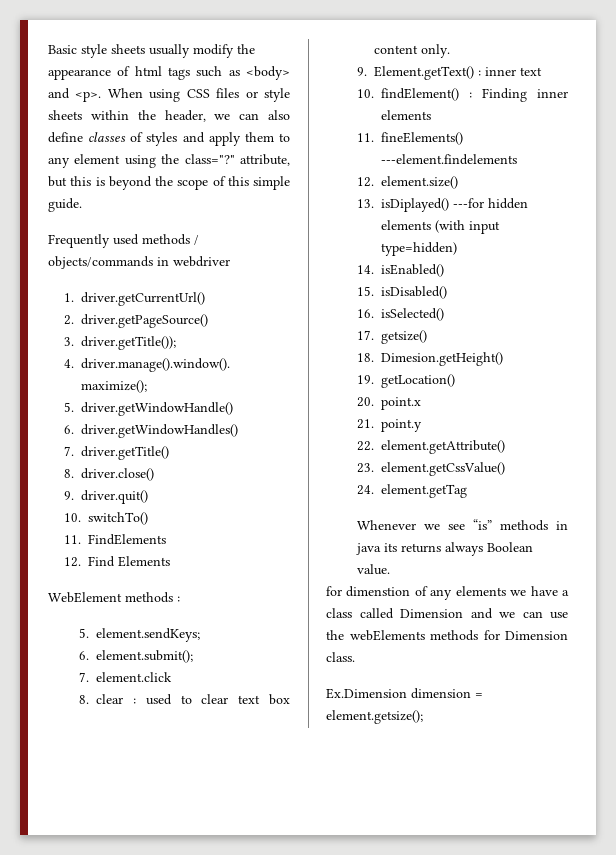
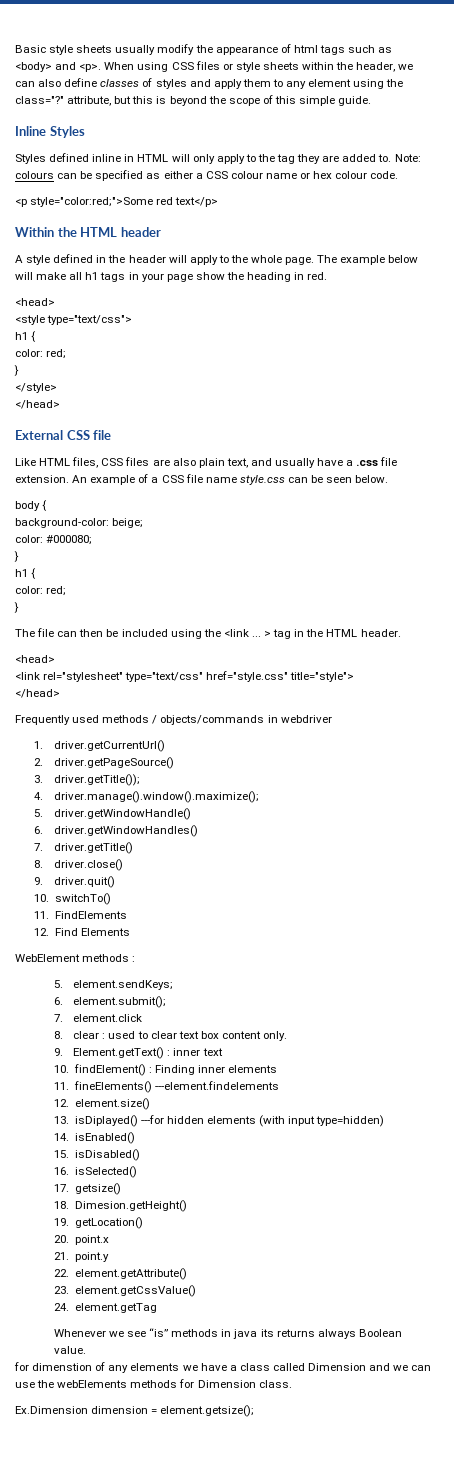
+ Inline Styles
+ Styles defined inline in HTML will only apply to the tag they are added to. Note: colours can be specified as either a CSS colour name or hex colour code.
+ <p style="color:red;">Some red text</p>
+ Within the HTML header
+ A style defined in the header will apply to the whole page. The example below will make all h1 tags in your page show the heading in red.
+ <head>
+ <style type="text/css">
+ h1 {
+ color: red;
+ }
+ </style>
+ </head>
+ External CSS file
+ Like HTML files, CSS files are also plain text, and usually have a .css file extension. An example of a CSS file name style.css can be seen below.
+ body {
+ background-color: beige;
+ color: #000080;
+ }
+ h1 {
+ color: red;
+ }
+ The file can then be included using the <link ... > tag in the HTML header.
+ <head>
+ <link rel="stylesheet" type="text/css" href="style.css" title="style">
+ </head>

